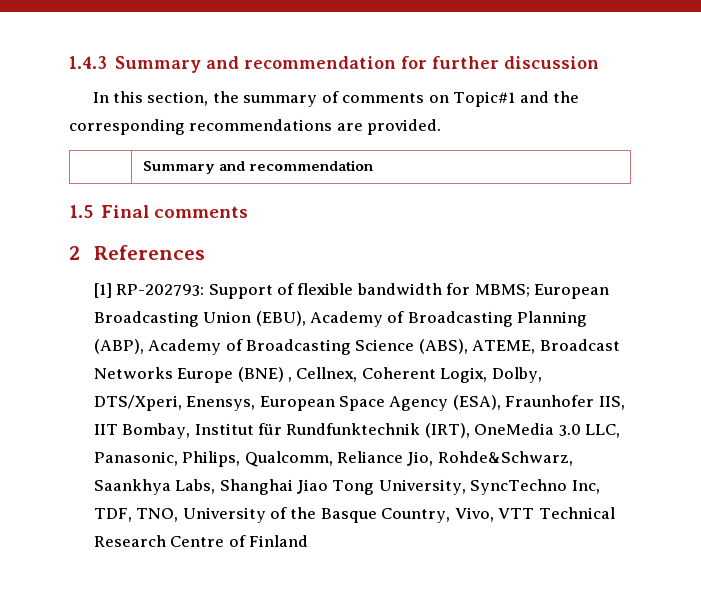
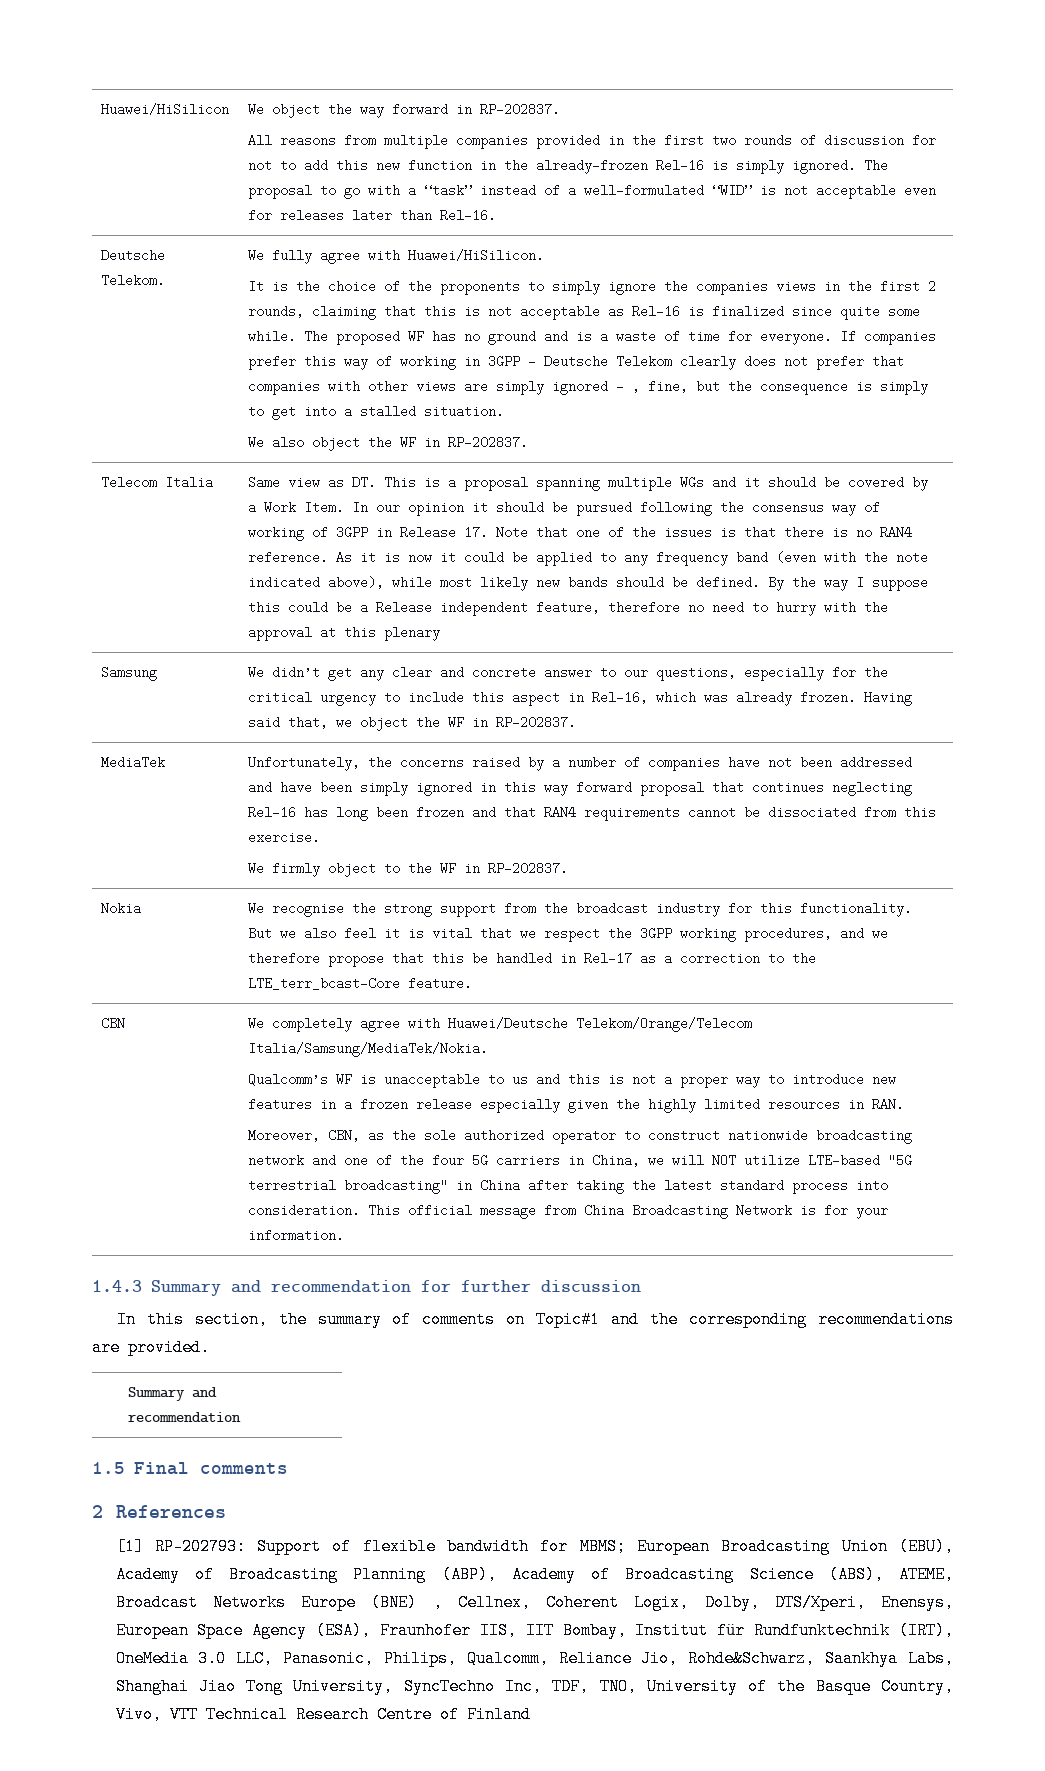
+ Huawei/HiSilicon | We object the way forward in RP-202837.
+ All reasons from multiple companies provided in the first two rounds of discussion for not to add this new function in the already-frozen Rel-16 is simply ignored. The proposal to go with a “task” instead of a well-formulated “WID” is not acceptable even for releases later than Rel-16.
+ Deutsche Telekom. | We fully agree with Huawei/HiSilicon.
+ It is the choice of the proponents to simply ignore the companies views in the first 2 rounds, claiming that this is not acceptable as Rel-16 is finalized since quite some while. The proposed WF has no ground and is a waste of time for everyone. If companies prefer this way of working in 3GPP – Deutsche Telekom clearly does not prefer that companies with other views are simply ignored - , fine, but the consequence is simply to get into a stalled situation.
+ We also object the WF in RP-202837.
+ Telecom Italia | Same view as DT. This is a proposal spanning multiple WGs and it should be covered by a Work Item. In our opinion it should be pursued following the consensus way of working of 3GPP in Release 17. Note that one of the issues is that there is no RAN4 reference. As it is now it could be applied to any frequency band (even with the note indicated above), while most likely new bands should be defined. By the way I suppose this could be a Release independent feature, therefore no need to hurry with the approval at this plenary
+ Samsung | We didn’t get any clear and concrete answer to our questions, especially for the critical urgency to include this aspect in Rel-16, which was already frozen. Having said that, we object the WF in RP-202837.
+ MediaTek | Unfortunately, the concerns raised by a number of companies have not been addressed and have been simply ignored in this way forward proposal that continues neglecting Rel-16 has long been frozen and that RAN4 requirements cannot be dissociated from this exercise.
+ We firmly object to the WF in RP-202837.
+ Nokia | We recognise the strong support from the broadcast industry for this functionality. But we also feel it is vital that we respect the 3GPP working procedures, and we therefore propose that this be handled in Rel-17 as a correction to the LTE_terr_bcast-Core feature.
+ CBN | We completely agree with Huawei/Deutsche Telekom/Orange/Telecom Italia/Samsung/MediaTek/Nokia.
+ Qualcomm’s WF is unacceptable to us and this is not a proper way to introduce new features in a frozen release especially given the highly limited resources in RAN.
+ Moreover, CBN, as the sole authorized operator to construct nationwide broadcasting network and one of the four 5G carriers in China, we will NOT utilize LTE-based "5G terrestrial broadcasting" in China after taking the latest standard process into consideration. This official message from China Broadcasting Network is for your information.

